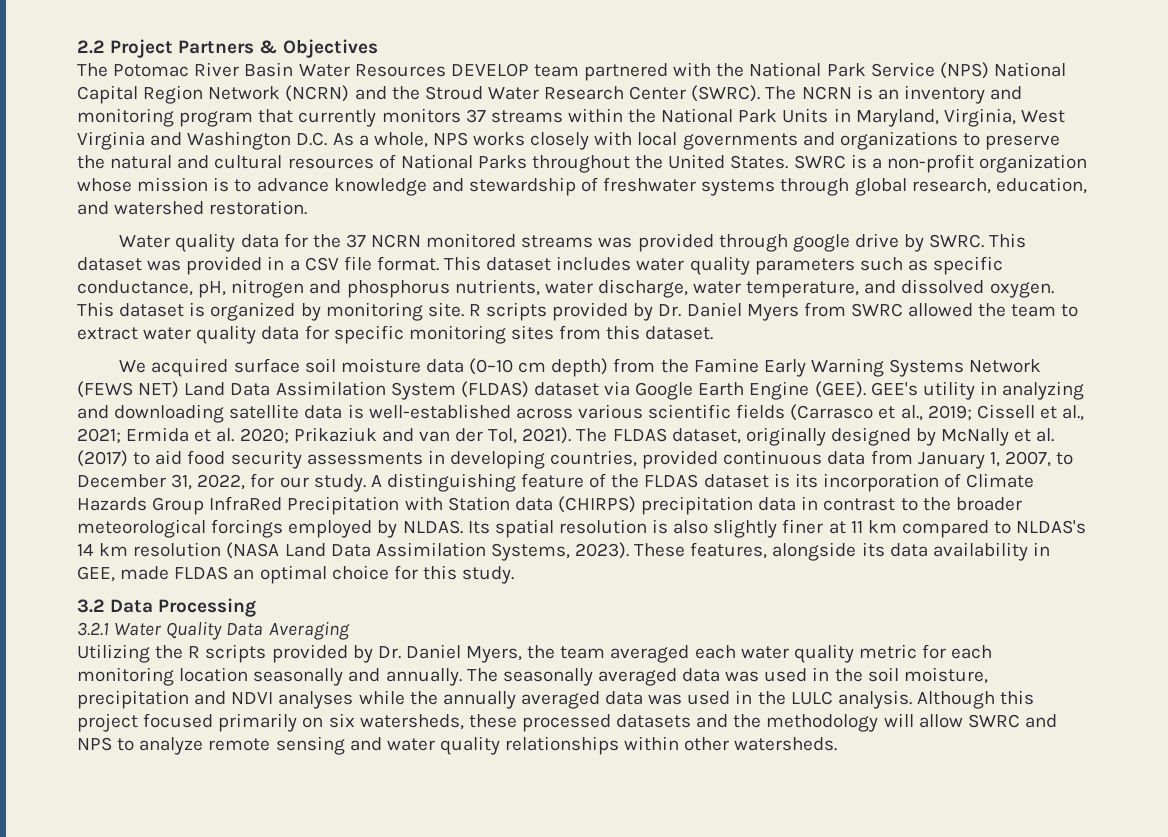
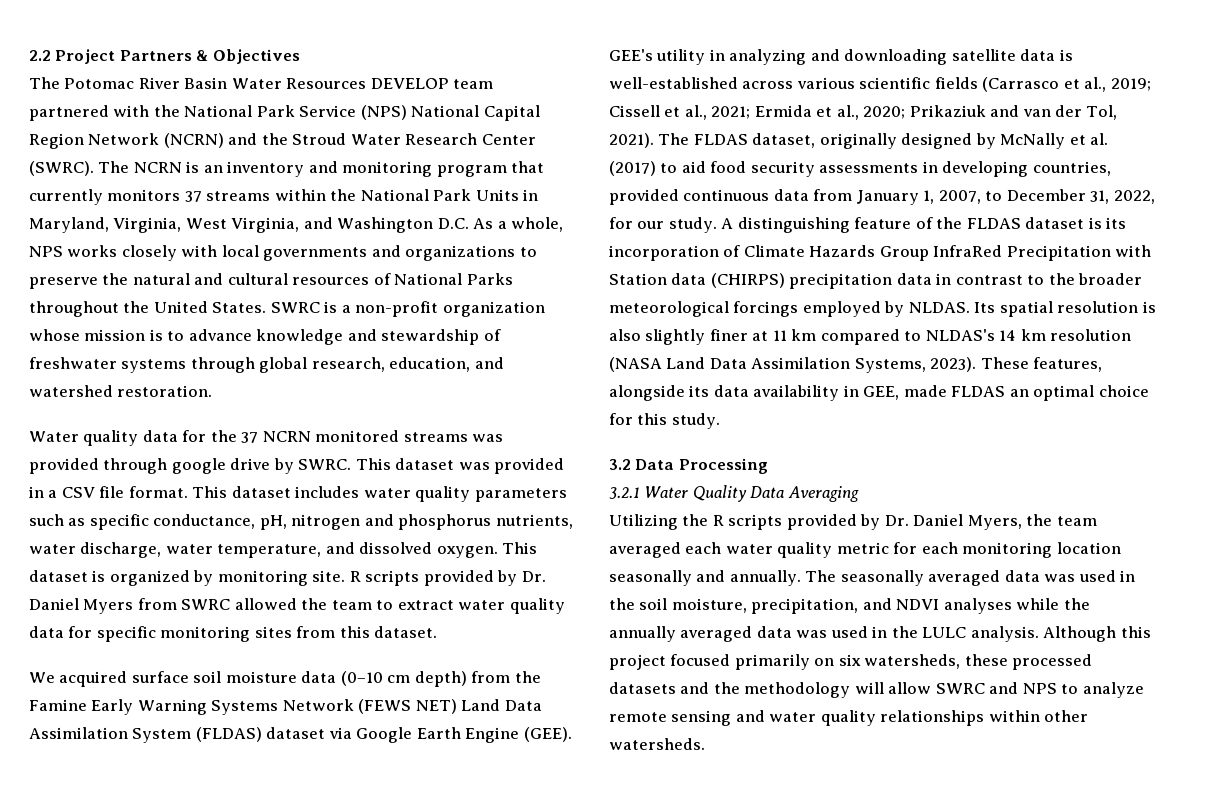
- The NCRN is an inventory and monitoring program that currently monitors 37 streams within the National Park Units in Maryland, Virginia, West Virginia and Washington D.C. As a whole, NPS works closely with local governments and organizations to preserve the natural and cultural resources of National Parks throughout the United States.
+ The NCRN is an inventory and monitoring program that currently monitors 37 streams within the National Park Units in Maryland, Virginia, West Virginia, and Washington D.C. As a whole, NPS works closely with local governments and organizations to preserve the natural and cultural resources of National Parks throughout the United States.
- GEE's utility in analyzing and downloading satellite data is well-established across various scientific fields (Carrasco et al., 2019; Cissell et al., 2021; Ermida et al. 2020; Prikaziuk and van der Tol, 2021).
+ GEE's utility in analyzing and downloading satellite data is well-established across various scientific fields (Carrasco et al., 2019; Cissell et al., 2021; Ermida et al., 2020; Prikaziuk and van der Tol, 2021).
- The seasonally averaged data was used in the soil moisture, precipitation and NDVI analyses while the annually averaged data was used in the LULC analysis.
+ The seasonally averaged data was used in the soil moisture, precipitation, and NDVI analyses while the annually averaged data was used in the LULC analysis.

